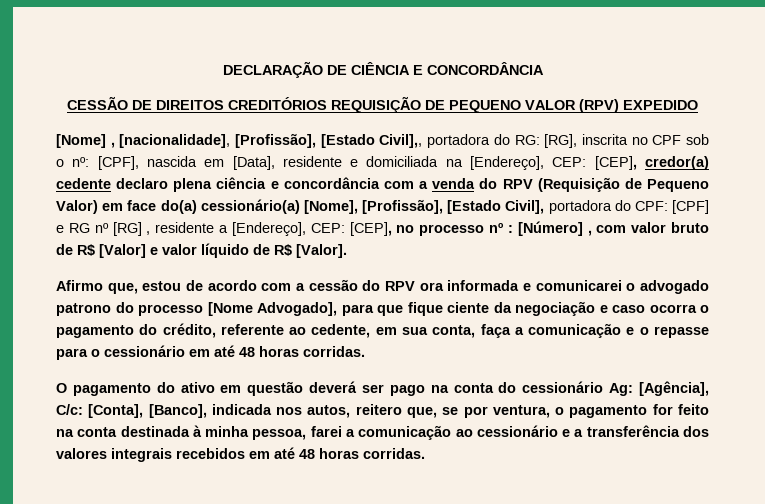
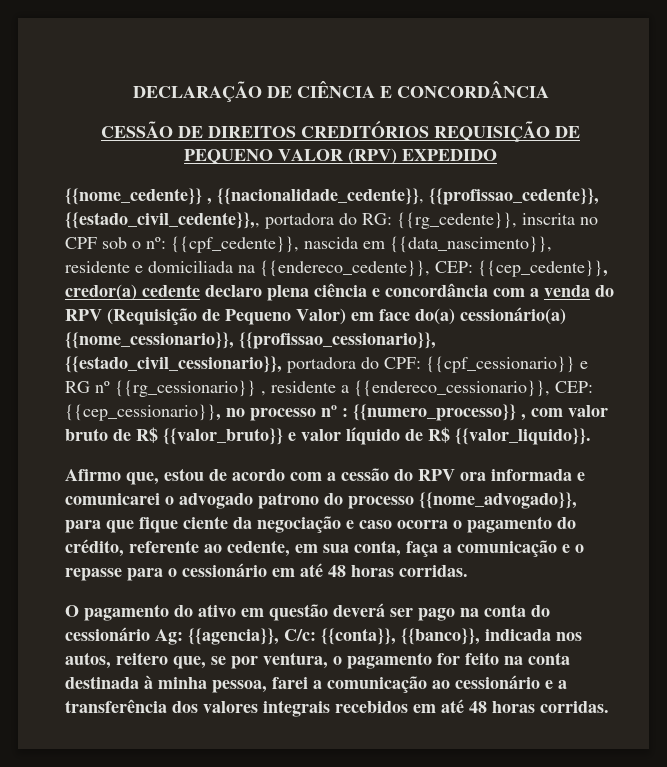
- [Nome] , [nacionalidade], [Profissão], [Estado Civil],, portadora do RG: [RG], inscrita no CPF sob o nº: [CPF], nascida em [Data], residente e domiciliada na [Endereço], CEP: [CEP], credor(a) cedente declaro plena ciência e concordância com a venda do RPV (Requisição de Pequeno Valor) em face do(a) cessionário(a) [Nome], [Profissão], [Estado Civil], portadora do CPF: [CPF] e RG nº [RG] , residente a [Endereço], CEP: [CEP], no processo nº : [Número] , com valor bruto de R$ [Valor] e valor líquido de R$ [Valor].
+ {{nome_cedente}} , {{nacionalidade_cedente}}, {{profissao_cedente}}, {{estado_civil_cedente}},, portadora do RG: {{rg_cedente}}, inscrita no CPF sob o nº: {{cpf_cedente}}, nascida em {{data_nascimento}}, residente e domiciliada na {{endereco_cedente}}, CEP: {{cep_cedente}}, credor(a) cedente declaro plena ciência e concordância com a venda do RPV (Requisição de Pequeno Valor) em face do(a) cessionário(a) {{nome_cessionario}}, {{profissao_cessionario}}, {{estado_civil_cessionario}}, portadora do CPF: {{cpf_cessionario}} e RG nº {{rg_cessionario}} , residente a {{endereco_cessionario}}, CEP: {{cep_cessionario}}, no processo nº : {{numero_processo}} , com valor bruto de R$ {{valor_bruto}} e valor líquido de R$ {{valor_liquido}}.
- Afirmo que, estou de acordo com a cessão do RPV ora informada e comunicarei o advogado patrono do processo [Nome Advogado], para que fique ciente da negociação e caso ocorra o pagamento do crédito, referente ao cedente, em sua conta, faça a comunicação e o repasse para o cessionário em até 48 horas corridas.
+ Afirmo que, estou de acordo com a cessão do RPV ora informada e comunicarei o advogado patrono do processo {{nome_advogado}}, para que fique ciente da negociação e caso ocorra o pagamento do crédito, referente ao cedente, em sua conta, faça a comunicação e o repasse para o cessionário em até 48 horas corridas.
- O pagamento do ativo em questão deverá ser pago na conta do cessionário Ag: [Agência], C/c: [Conta], [Banco], indicada nos autos, reitero que, se por ventura, o pagamento for feito na conta destinada à minha pessoa, farei a comunicação ao cessionário e a transferência dos valores integrais recebidos em até 48 horas corridas.
+ O pagamento do ativo em questão deverá ser pago na conta do cessionário Ag: {{agencia}}, C/c: {{conta}}, {{banco}}, indicada nos autos, reitero que, se por ventura, o pagamento for feito na conta destinada à minha pessoa, farei a comunicação ao cessionário e a transferência dos valores integrais recebidos em até 48 horas corridas.

